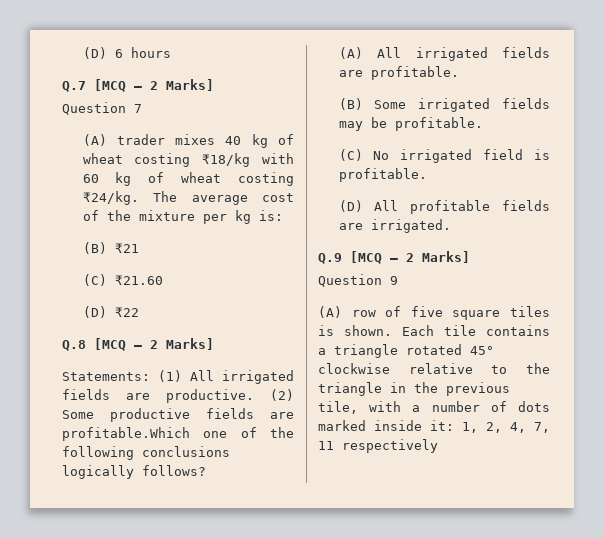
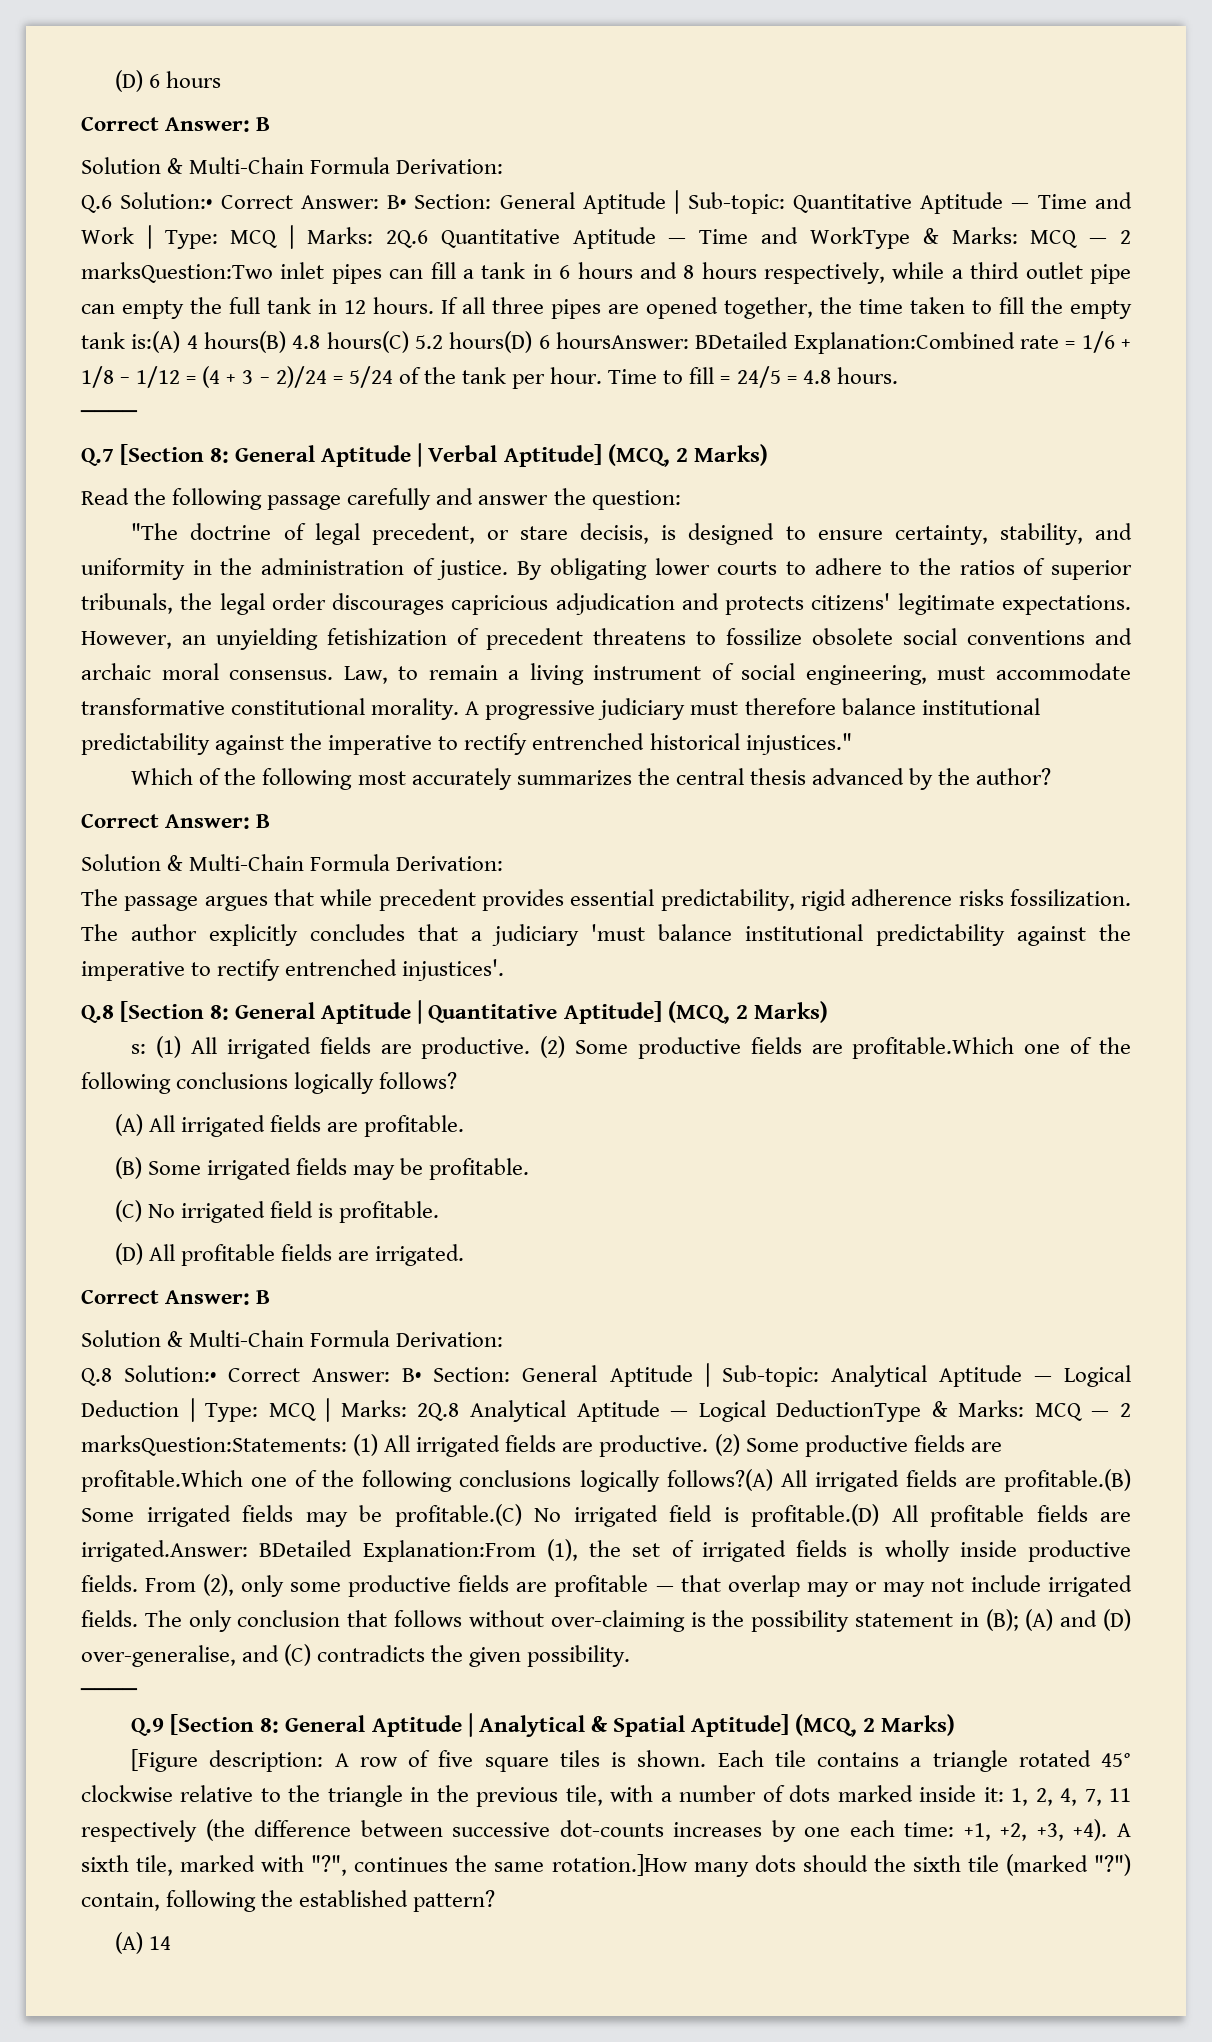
  (D) 6 hours
- Q.7 [MCQ — 2 Marks]
- Question 7
- (A) trader mixes 40 kg of wheat costing ₹18/kg with 60 kg of wheat costing ₹24/kg. The average cost of the mixture per kg is:
- (B) ₹21
- (C) ₹21.60
- (D) ₹22
- Q.8 [MCQ — 2 Marks]
- Statements: (1) All irrigated fields are productive.
+ Correct Answer: B
+ Solution & Multi-Chain Formula Derivation:
+ Q.6 Solution:• Correct Answer: B• Section: General Aptitude | Sub-topic: Quantitative Aptitude — Time and Work | Type: MCQ | Marks: 2Q.6 Quantitative Aptitude — Time and WorkType & Marks: MCQ — 2 marksQuestion:Two inlet pipes can fill a tank in 6 hours and 8 hours respectively, while a third outlet pipe can empty the full tank in 12 hours. If all three pipes are opened together, the time taken to fill the empty tank is:(A) 4 hours(B) 4.8 hours(C) 5.2 hours(D) 6 hoursAnswer: BDetailed Explanation:Combined rate = 1/6 + 1/8 − 1/12 = (4 + 3 − 2)/24 = 5/24 of the tank per hour. Time to fill = 24/5 = 4.8 hours.
+ ────
+ Q.7 [Section 8: General Aptitude | Verbal Aptitude] (MCQ, 2 Marks)
+ Read the following passage carefully and answer the question:
+ "The doctrine of legal precedent, or stare decisis, is designed to ensure certainty, stability, and uniformity in the administration of justice. By obligating lower courts to adhere to the ratios of superior tribunals, the legal order discourages capricious adjudication and protects citizens' legitimate expectations. However, an unyielding fetishization of precedent threatens to fossilize obsolete social conventions and archaic moral consensus. Law, to remain a living instrument of social engineering, must accommodate transformative constitutional morality. A progressive judiciary must therefore balance institutional predictability against the imperative to rectify entrenched historical injustices."
+ Which of the following most accurately summarizes the central thesis advanced by the author?
+ Correct Answer: B
+ Solution & Multi-Chain Formula Derivation:
+ The passage argues that while precedent provides essential predictability, rigid adherence risks fossilization. The author explicitly concludes that a judiciary 'must balance institutional predictability against the imperative to rectify entrenched injustices'.
+ Q.8 [Section 8: General Aptitude | Quantitative Aptitude] (MCQ, 2 Marks)
+ s: (1) All irrigated fields are productive.
  (D) All profitable fields are irrigated.
- Q.9 [MCQ — 2 Marks]
- Question 9
- (A) row of five square tiles is shown.
+ Correct Answer: B
+ Solution & Multi-Chain Formula Derivation:
+ Q.8 Solution:• Correct Answer: B• Section: General Aptitude | Sub-topic: Analytical Aptitude — Logical Deduction | Type: MCQ | Marks: 2Q.8 Analytical Aptitude — Logical DeductionType & Marks: MCQ — 2 marksQuestion:Statements: (1) All irrigated fields are productive. (2) Some productive fields are profitable.Which one of the following conclusions logically follows?(A) All irrigated fields are profitable.(B) Some irrigated fields may be profitable.(C) No irrigated field is profitable.(D) All profitable fields are irrigated.Answer: BDetailed Explanation:From (1), the set of irrigated fields is wholly inside productive fields. From (2), only some productive fields are profitable — that overlap may or may not include irrigated fields. The only conclusion that follows without over-claiming is the possibility statement in (B); (A) and (D) over-generalise, and (C) contradicts the given possibility.
+ ────
+ Q.9 [Section 8: General Aptitude | Analytical & Spatial Aptitude] (MCQ, 2 Marks)
+ [Figure description: A row of five square tiles is shown.
- Each tile contains a triangle rotated 45° clockwise relative to the triangle in the previous tile, with a number of dots marked inside it: 1, 2, 4, 7, 11 respectively
+ Each tile contains a triangle rotated 45° clockwise relative to the triangle in the previous tile, with a number of dots marked inside it: 1, 2, 4, 7, 11 respectively (the difference between successive dot-counts increases by one each time: +1, +2, +3, +4). A sixth tile, marked with "?", continues the same rotation.]How many dots should the sixth tile (marked "?") contain, following the established pattern?
+ (A) 14

